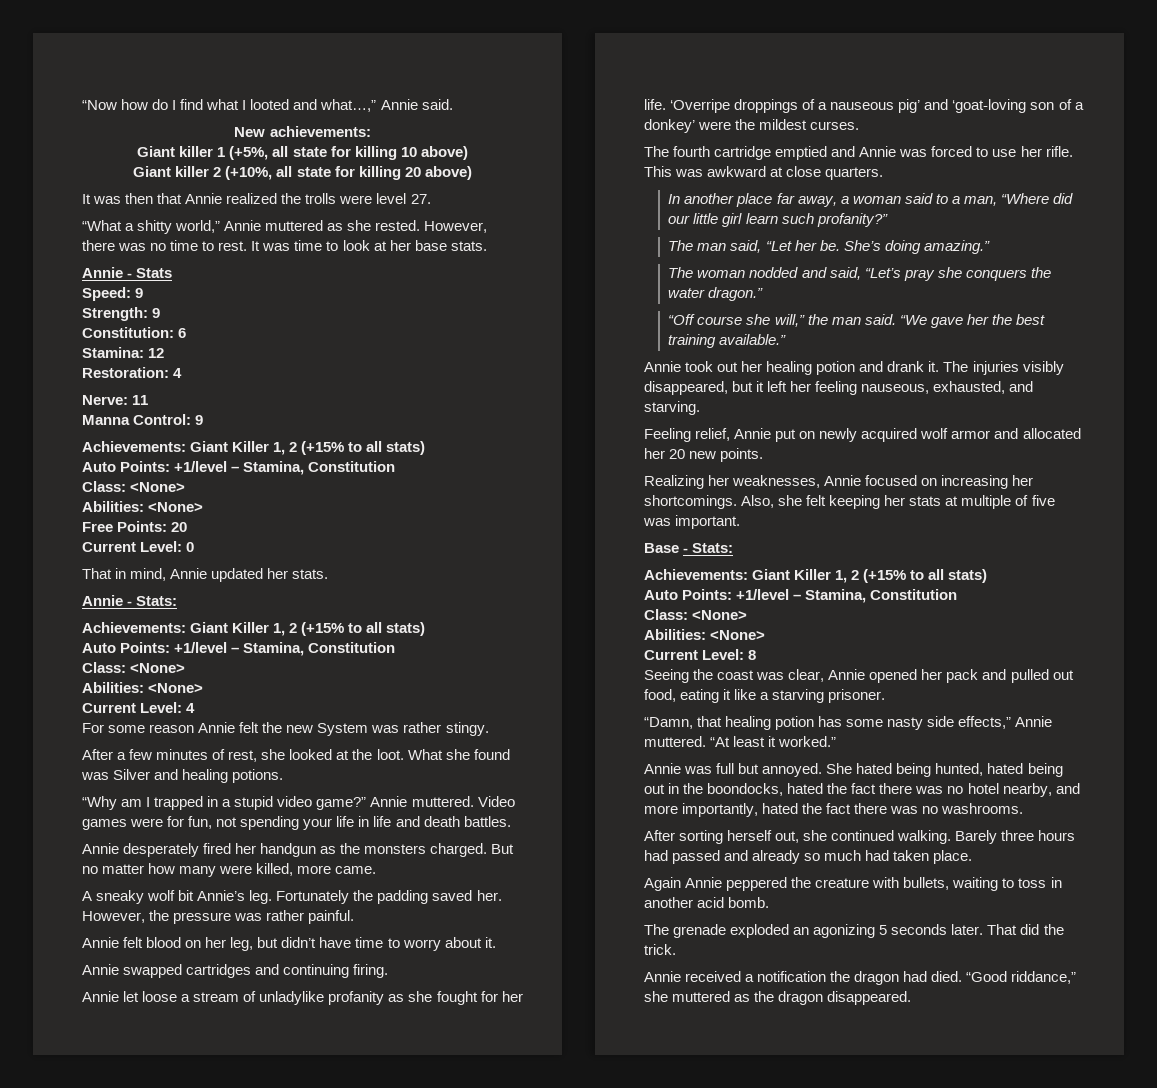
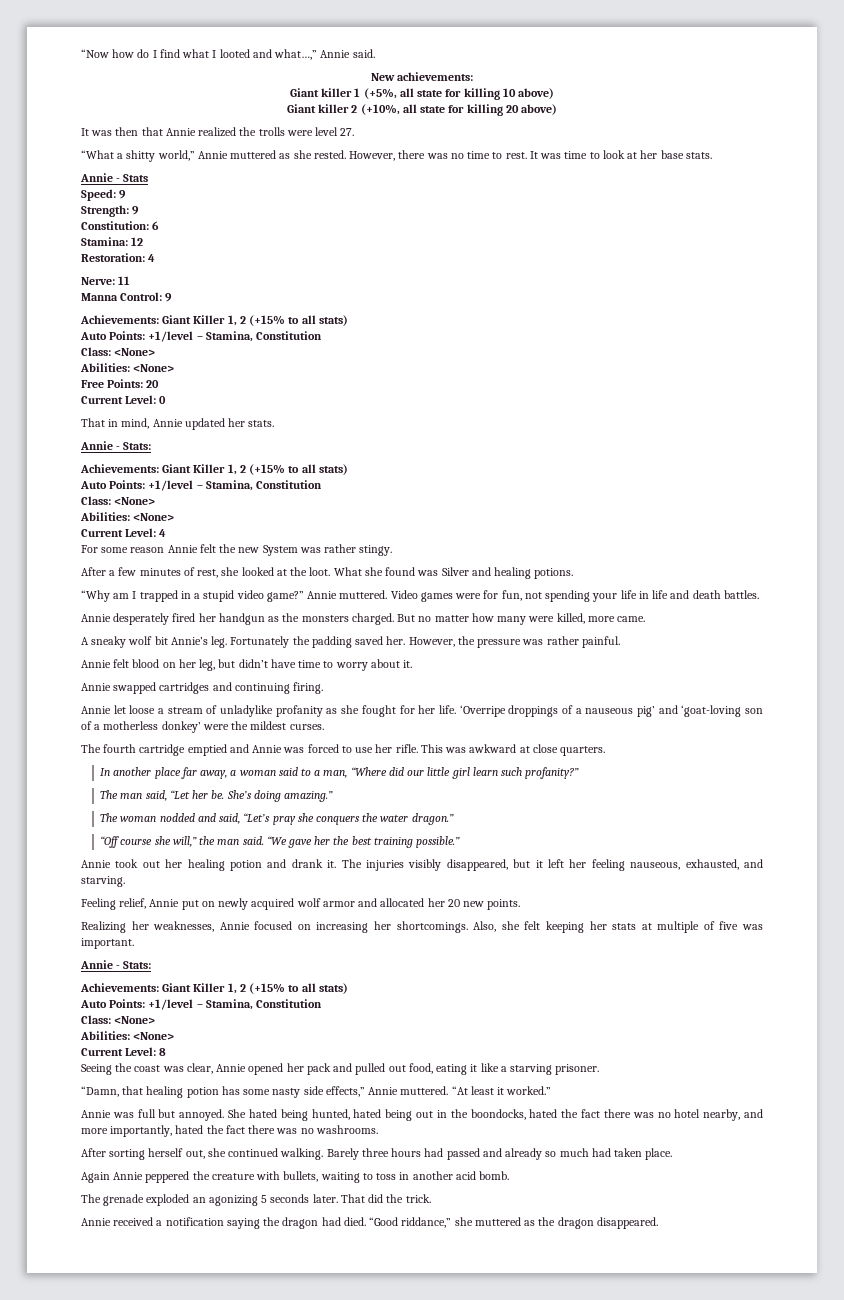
- ‘Overripe droppings of a nauseous pig’ and ‘goat-loving son of a donkey’ were the mildest curses.
+ ‘Overripe droppings of a nauseous pig’ and ‘goat-loving son of a motherless donkey’ were the mildest curses.
- “We gave her the best training available.”
+ “We gave her the best training possible.”
  Also, she felt keeping her stats at multiple of five was important.
- Base - Stats:
+ Annie - Stats:
- Annie received a notification the dragon had died.
+ Annie received a notification saying the dragon had died.

